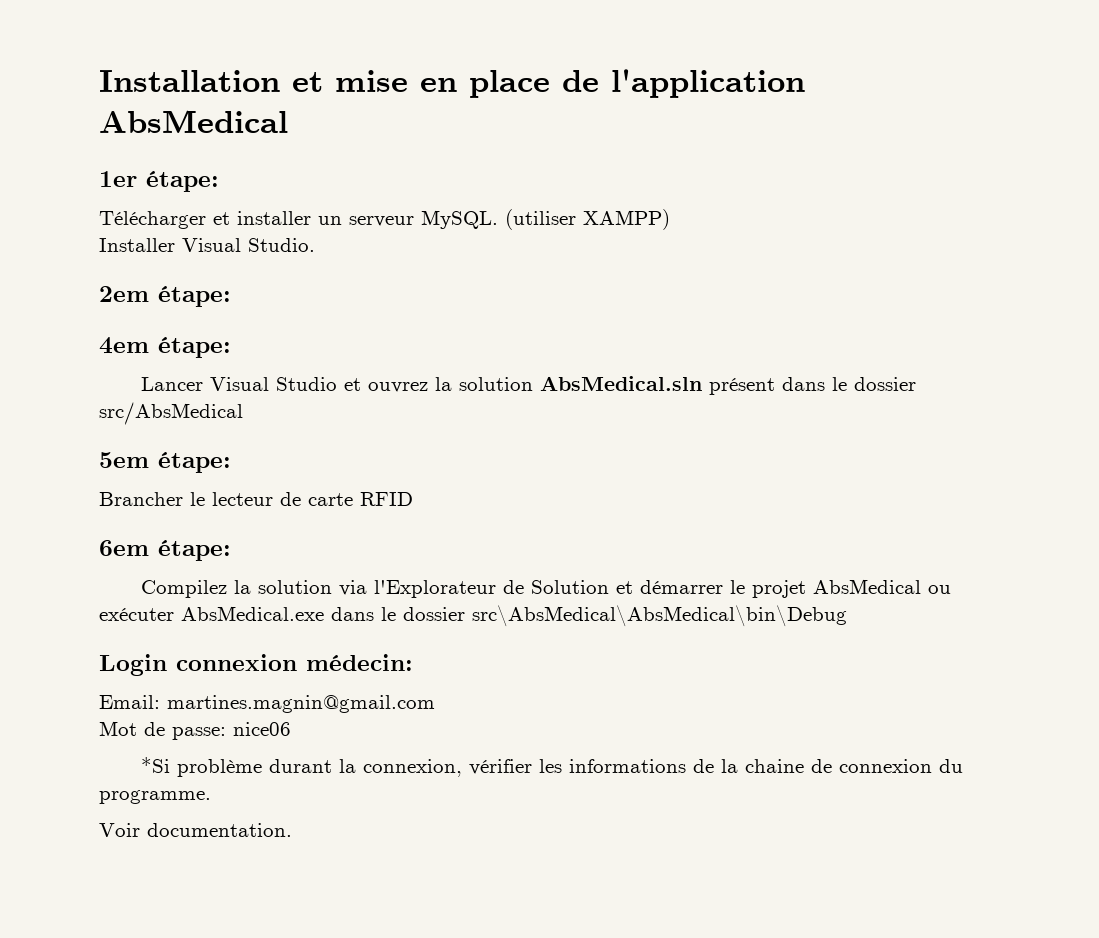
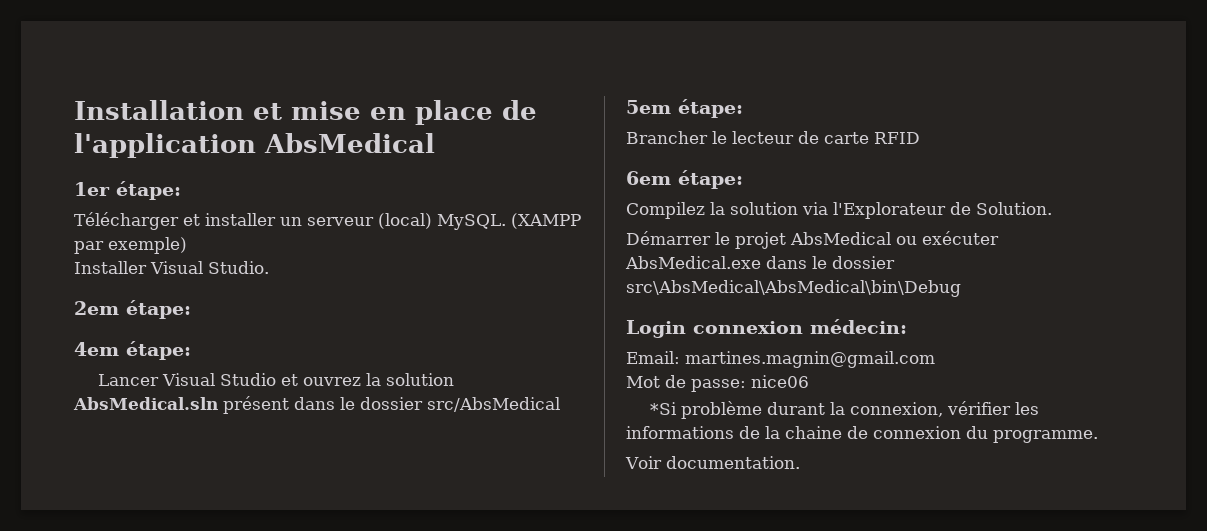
- Télécharger et installer un serveur MySQL. (utiliser XAMPP)
+ Télécharger et installer un serveur (local) MySQL. (XAMPP par exemple)
- Compilez la solution via l'Explorateur de Solution et démarrer le projet AbsMedical ou exécuter AbsMedical.exe dans le dossier src\AbsMedical\AbsMedical\bin\Debug
+ Compilez la solution via l'Explorateur de Solution.
+ Démarrer le projet AbsMedical ou exécuter AbsMedical.exe dans le dossier src\AbsMedical\AbsMedical\bin\Debug

